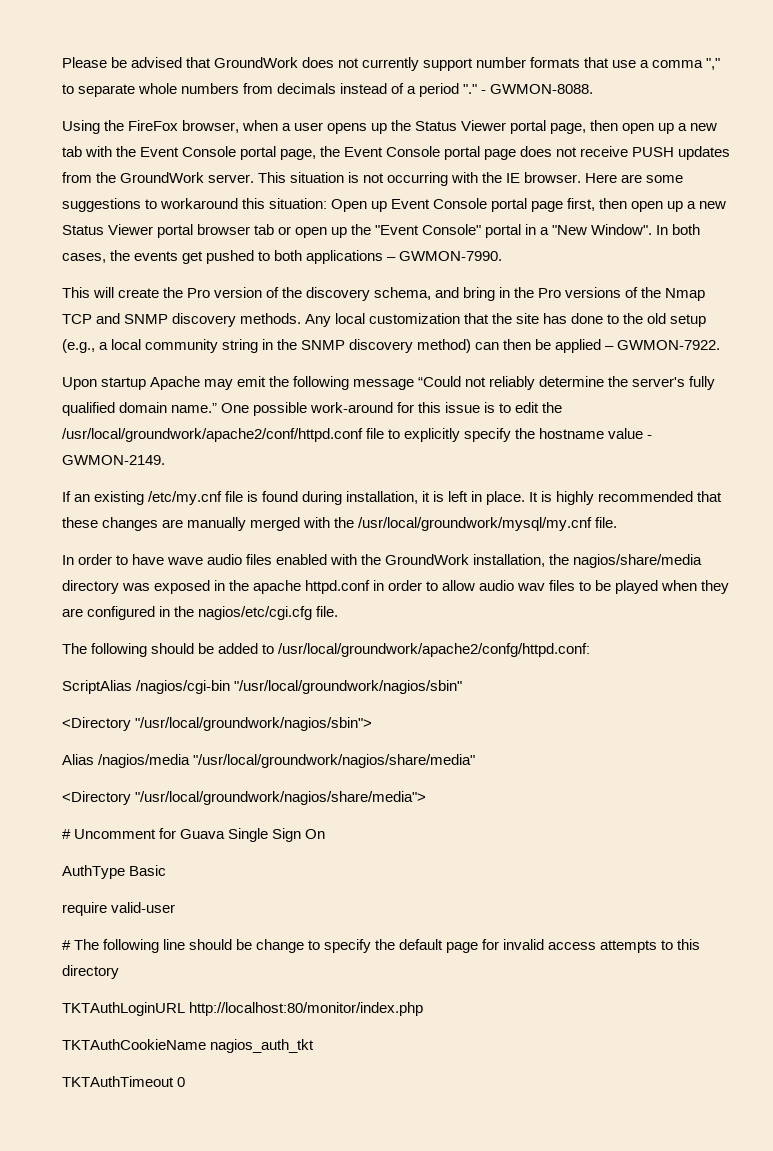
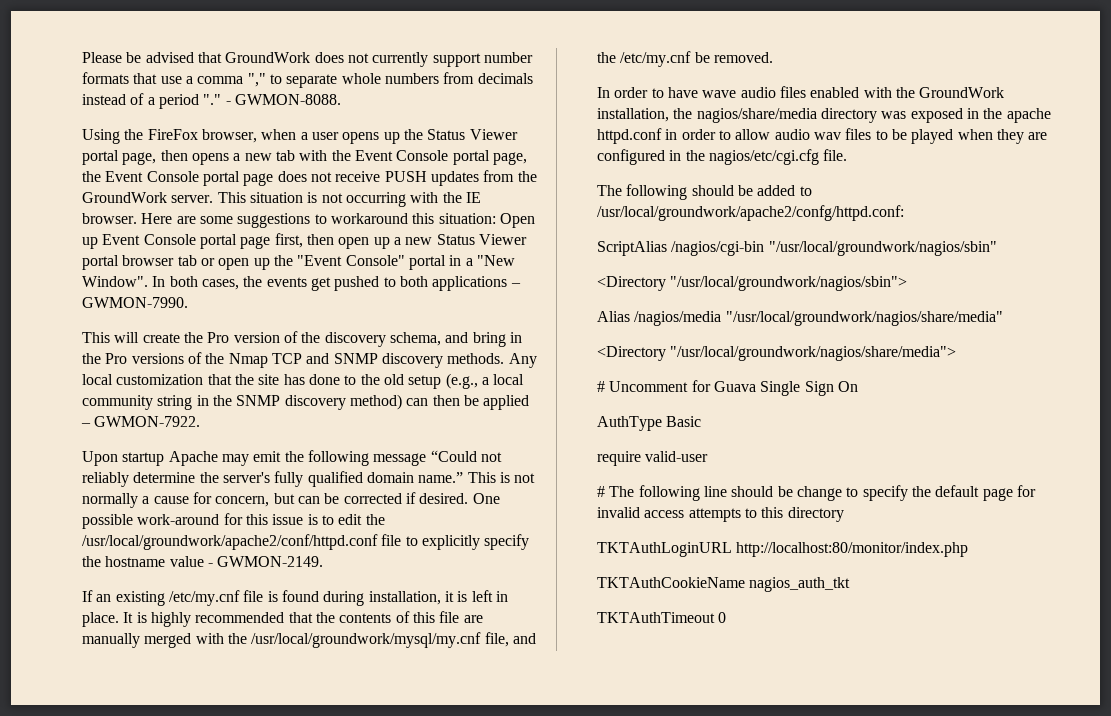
- Using the FireFox browser, when a user opens up the Status Viewer portal page, then open up a new tab with the Event Console portal page, the Event Console portal page does not receive PUSH updates from the GroundWork server.
+ Using the FireFox browser, when a user opens up the Status Viewer portal page, then opens a new tab with the Event Console portal page, the Event Console portal page does not receive PUSH updates from the GroundWork server.
+ This is not normally a cause for concern, but can be corrected if desired.
- It is highly recommended that these changes are manually merged with the /usr/local/groundwork/mysql/my.cnf file.
+ It is highly recommended that the contents of this file are manually merged with the /usr/local/groundwork/mysql/my.cnf file, and the /etc/my.cnf be removed.

